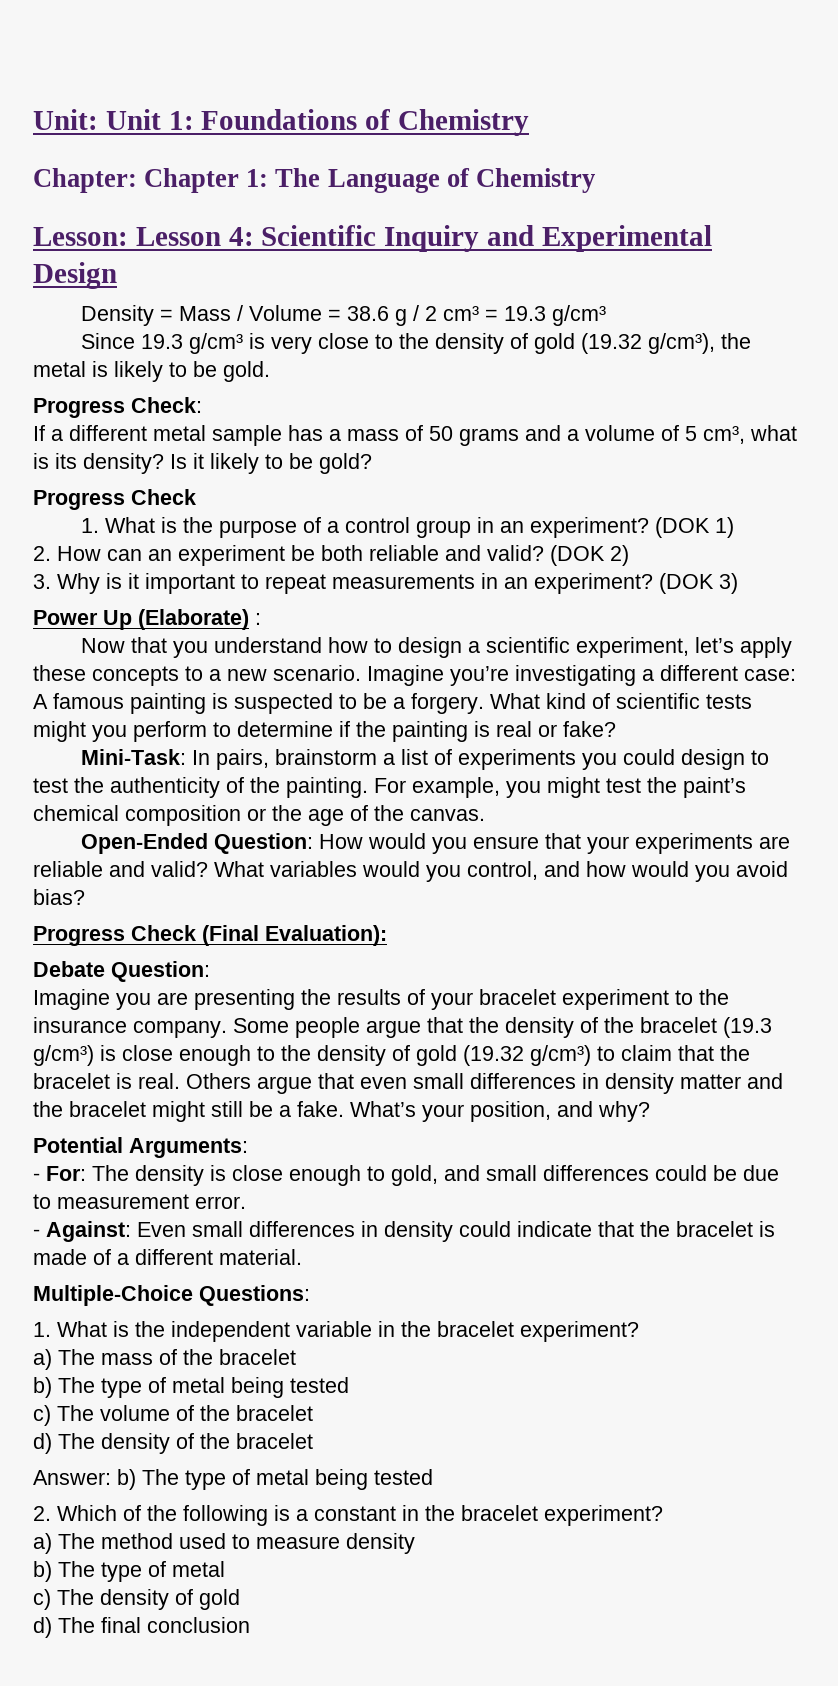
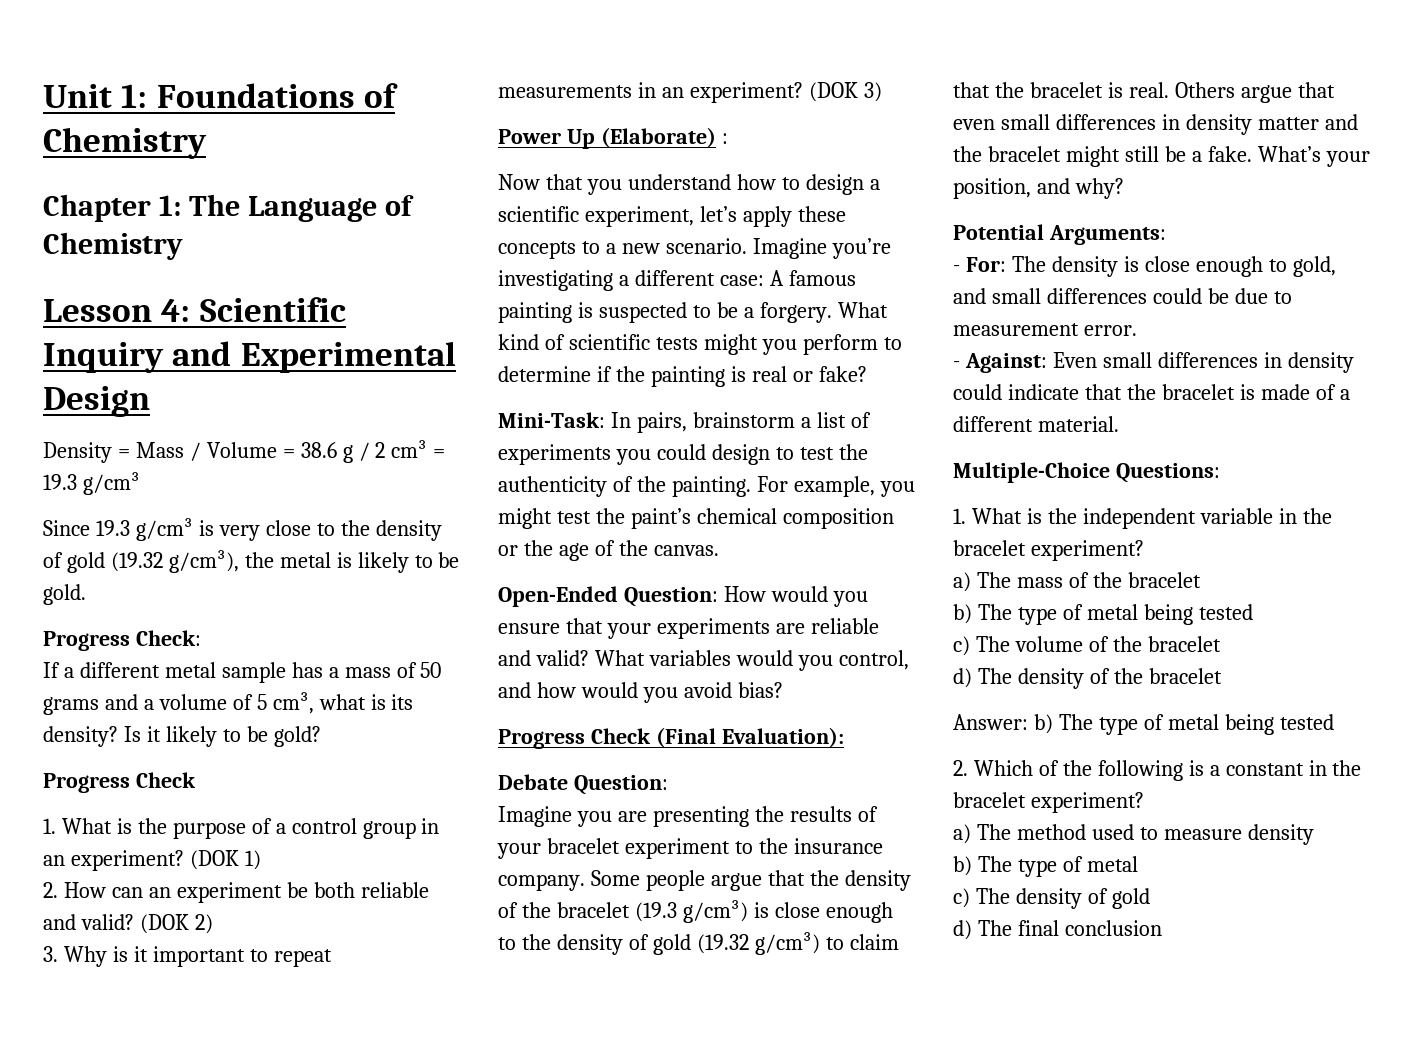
- Unit: Unit 1: Foundations of Chemistry
+ Unit 1: Foundations of Chemistry
- Chapter: Chapter 1: The Language of Chemistry
+ Chapter 1: The Language of Chemistry
- Lesson: Lesson 4: Scientific Inquiry and Experimental Design
+ Lesson 4: Scientific Inquiry and Experimental Design

